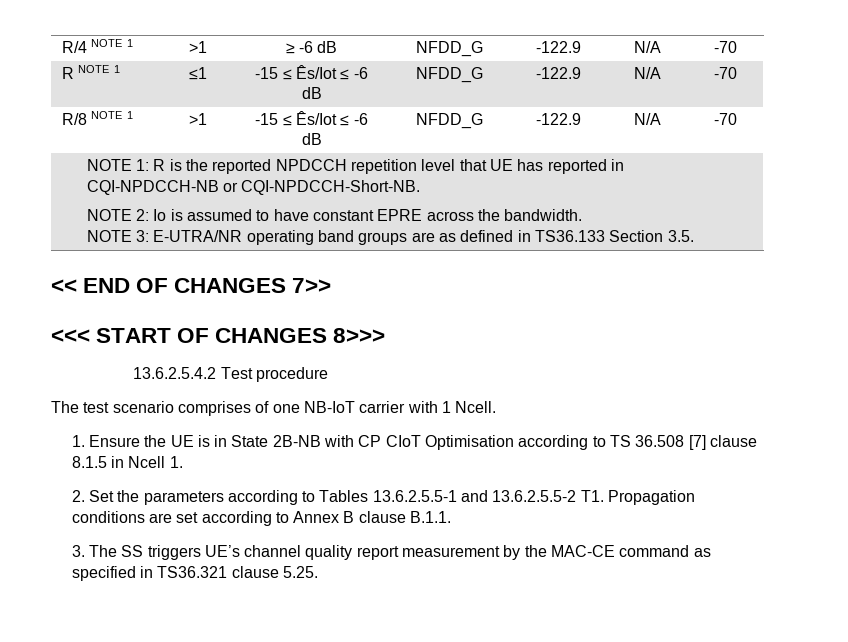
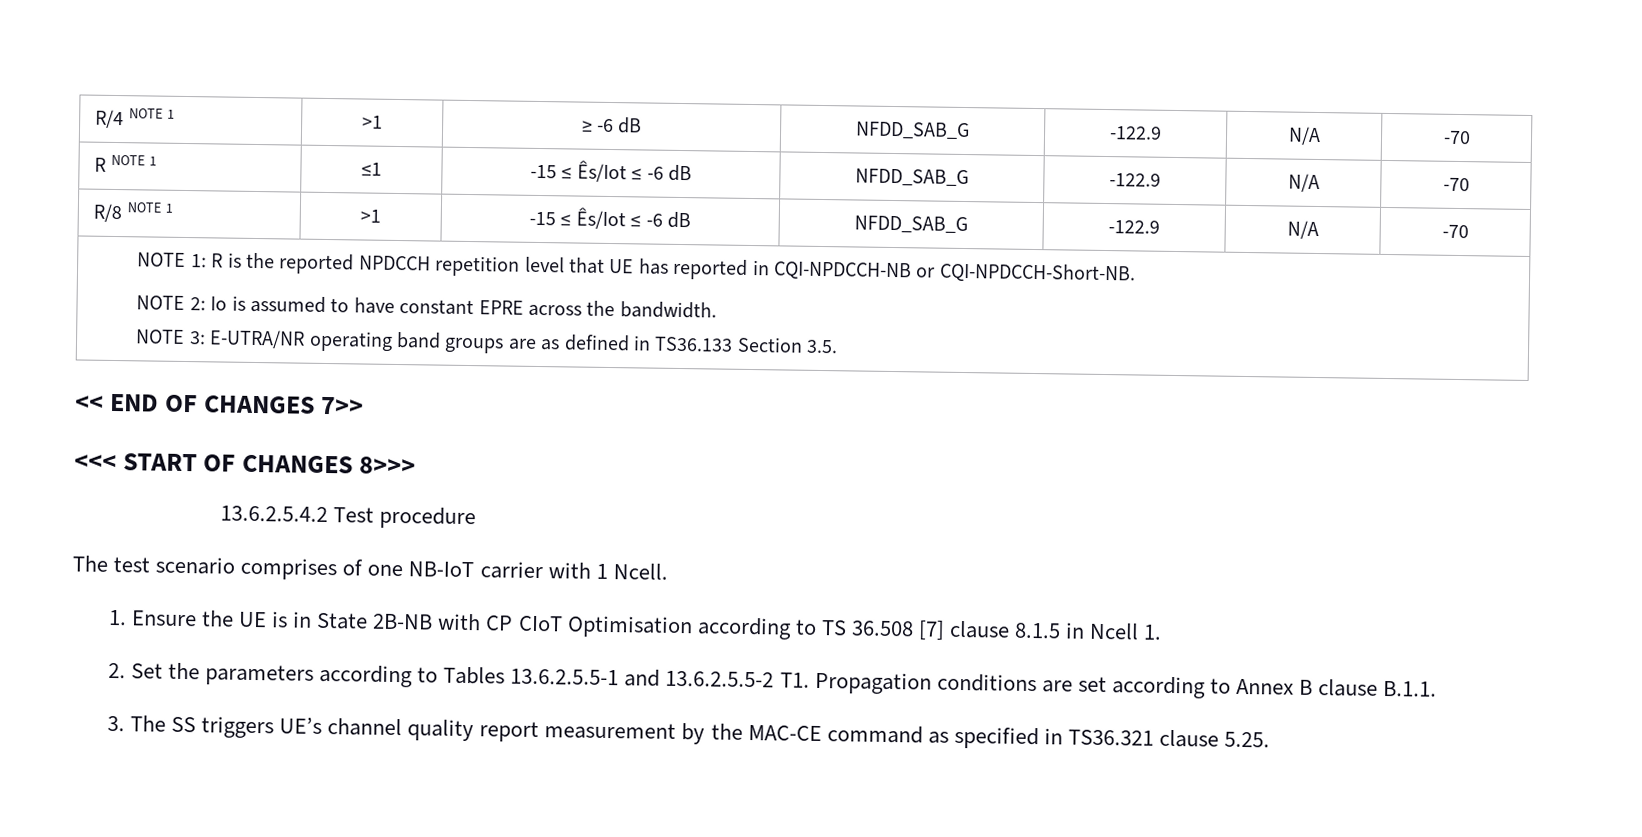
- R/4 NOTE 1 | >1 | ≥ -6 dB | NFDD_G | -122.9 | N/A | -70
+ R/4 NOTE 1 | >1 | ≥ -6 dB | NFDD_SAB_G | -122.9 | N/A | -70
- R NOTE 1 | ≤1 | -15 ≤ Ês/Iot ≤ -6 dB | NFDD_G | -122.9 | N/A | -70
+ R NOTE 1 | ≤1 | -15 ≤ Ês/Iot ≤ -6 dB | NFDD_SAB_G | -122.9 | N/A | -70
- R/8 NOTE 1 | >1 | -15 ≤ Ês/Iot ≤ -6 dB | NFDD_G | -122.9 | N/A | -70
+ R/8 NOTE 1 | >1 | -15 ≤ Ês/Iot ≤ -6 dB | NFDD_SAB_G | -122.9 | N/A | -70

